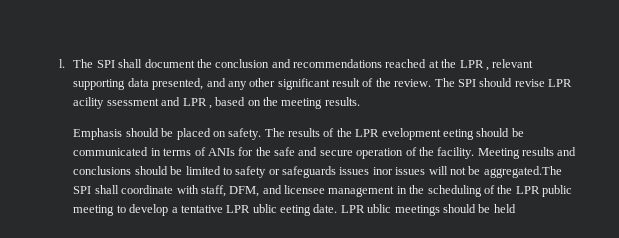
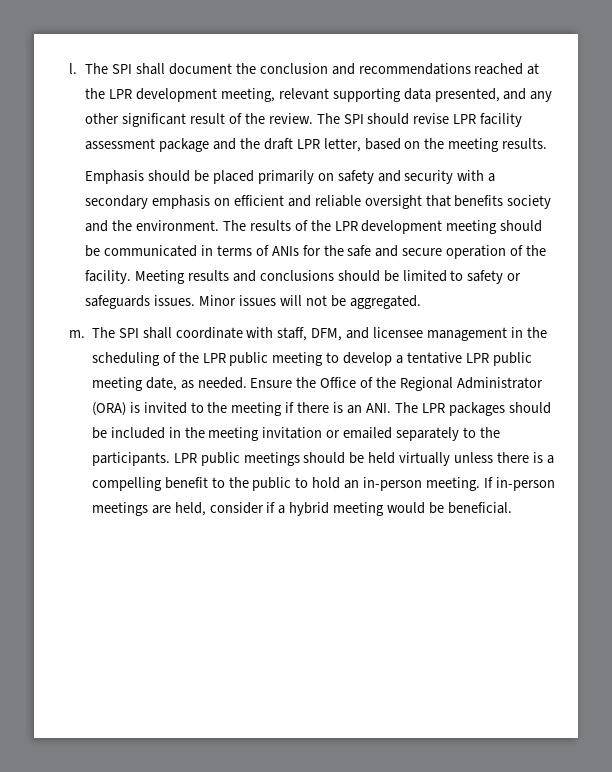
- The SPI shall document the conclusion and recommendations reached at the LPR , relevant supporting data presented, and any other significant result of the review.
+ The SPI shall document the conclusion and recommendations reached at the LPR development meeting, relevant supporting data presented, and any other significant result of the review.
- The SPI should revise LPR acility ssessment and LPR , based on the meeting results.
+ The SPI should revise LPR facility assessment package and the draft LPR letter, based on the meeting results.
- Emphasis should be placed on safety.
+ Emphasis should be placed primarily on safety and security with a secondary emphasis on efficient and reliable oversight that benefits society and the environment.
- The results of the LPR evelopment eeting should be communicated in terms of ANIs for the safe and secure operation of the facility.
+ The results of the LPR development meeting should be communicated in terms of ANIs for the safe and secure operation of the facility.
- Meeting results and conclusions should be limited to safety or safeguards issues inor issues will not be aggregated.The SPI shall coordinate with staff, DFM, and licensee management in the scheduling of the LPR public meeting to develop a tentative LPR ublic eeting date. LPR ublic meetings should be held
+ Meeting results and conclusions should be limited to safety or safeguards issues. Minor issues will not be aggregated.
+ m. The SPI shall coordinate with staff, DFM, and licensee management in the scheduling of the LPR public meeting to develop a tentative LPR public meeting date, as needed. Ensure the Office of the Regional Administrator (ORA) is invited to the meeting if there is an ANI. The LPR packages should be included in the meeting invitation or emailed separately to the participants. LPR public meetings should be held virtually unless there is a compelling benefit to the public to hold an in-person meeting. If in-person meetings are held, consider if a hybrid meeting would be beneficial.

